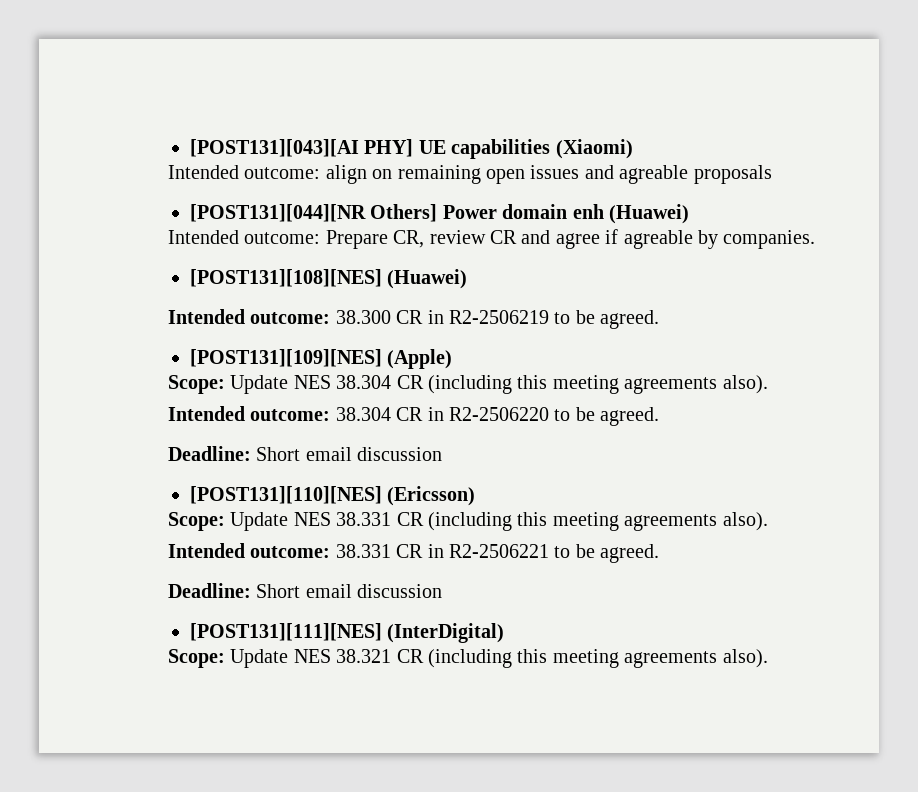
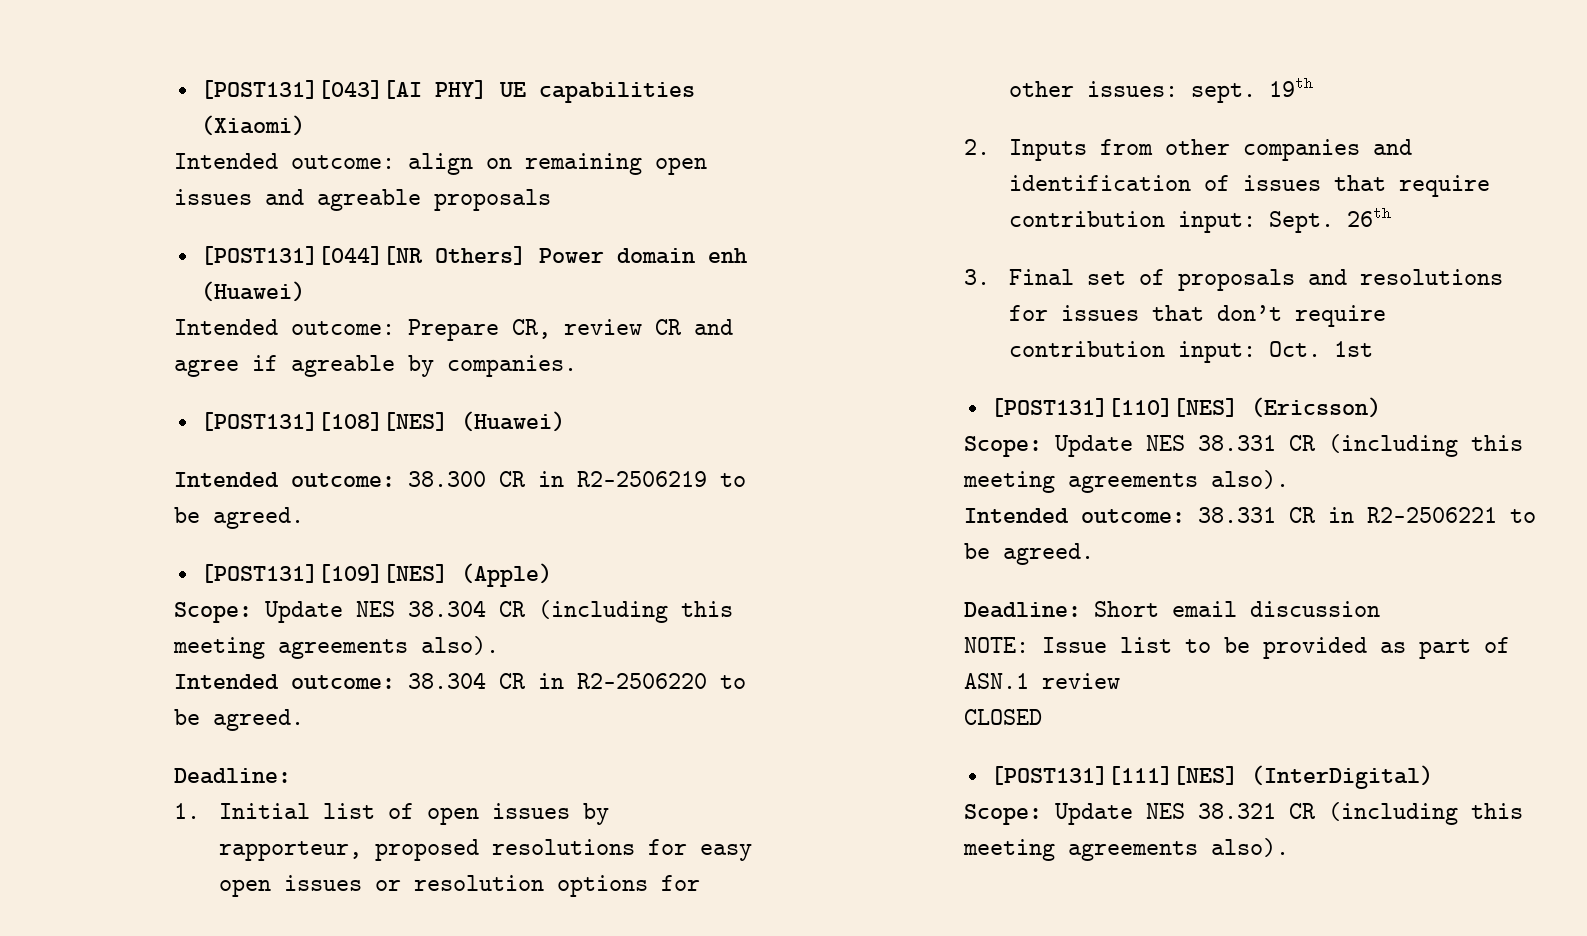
  Intended outcome: 38.304 CR in R2-2506220 to be agreed.
- Deadline: Short email discussion
+ Deadline:
+ 1. Initial list of open issues by rapporteur, proposed resolutions for easy open issues or resolution options for other issues: sept. 19th
+ 2. Inputs from other companies and identification of issues that require contribution input: Sept. 26th
+ 3. Final set of proposals and resolutions for issues that don’t require contribution input: Oct. 1st
+ NOTE: Issue list to be provided as part of ASN.1 review
+ CLOSED

